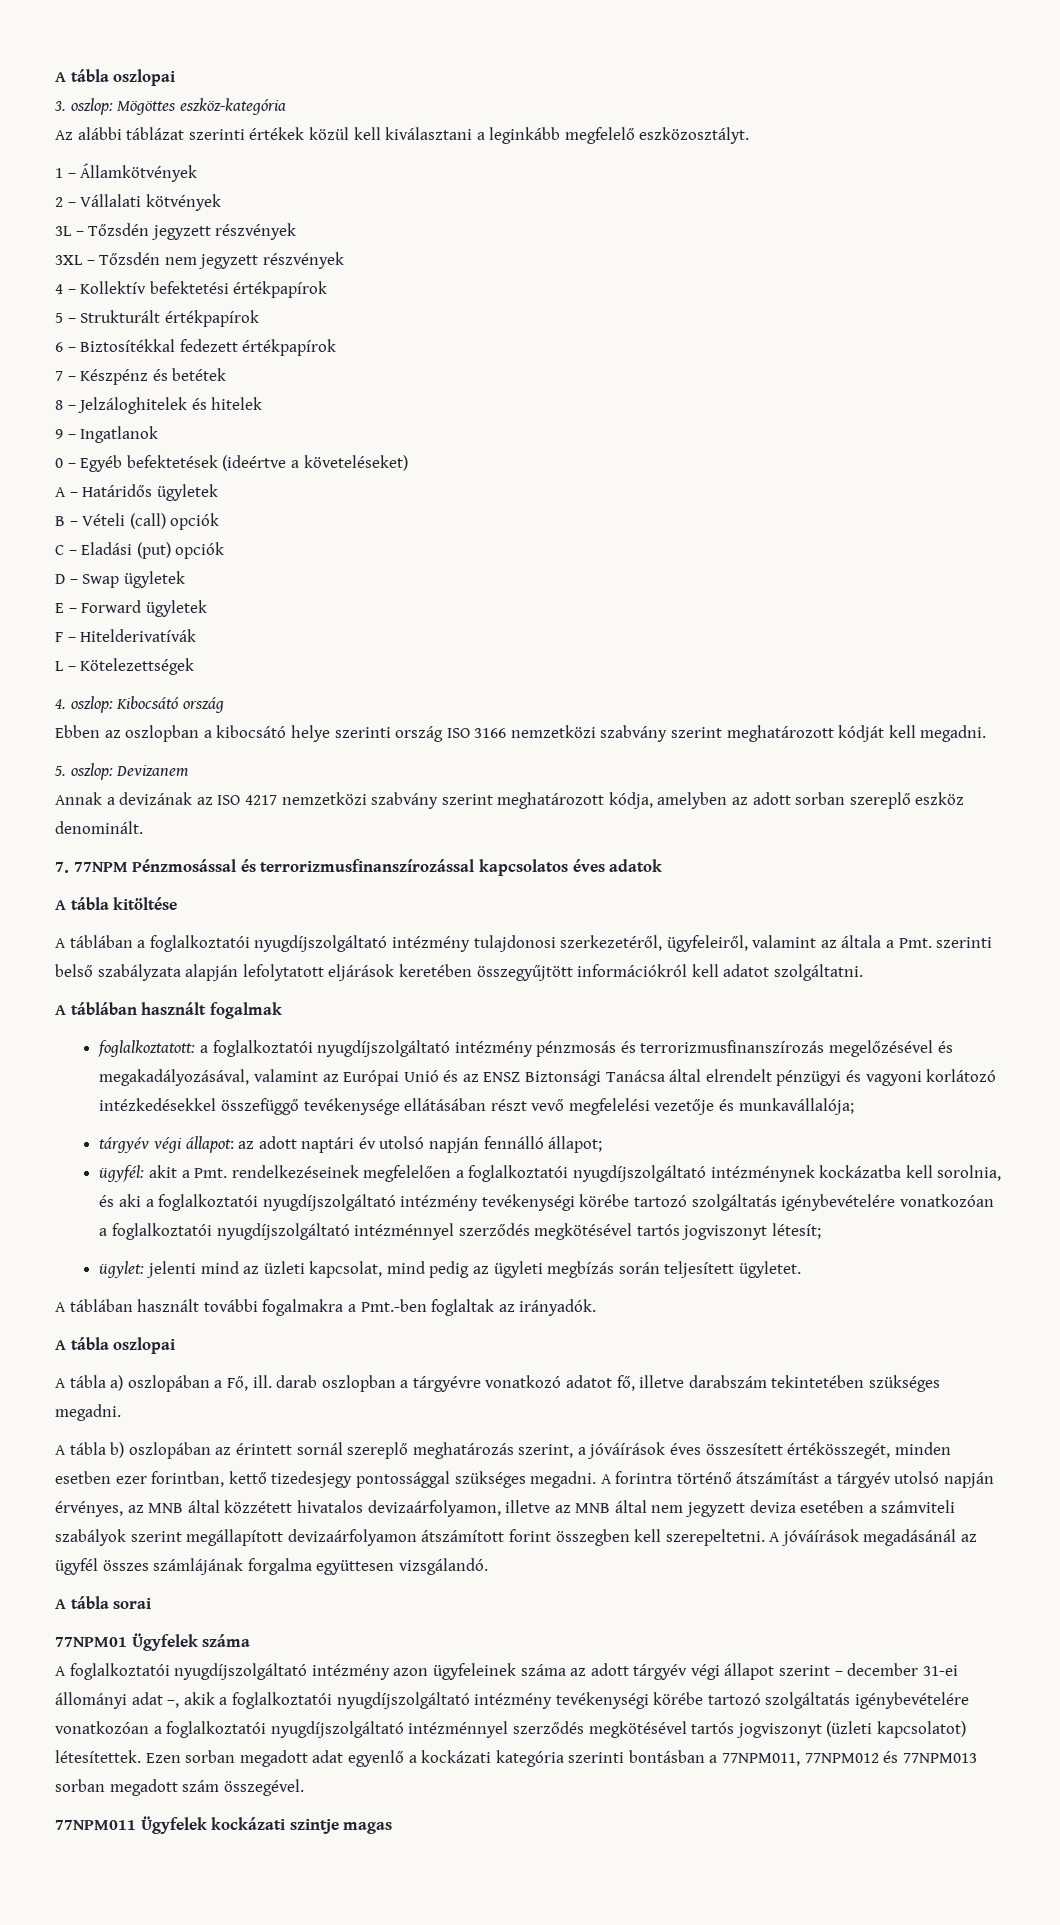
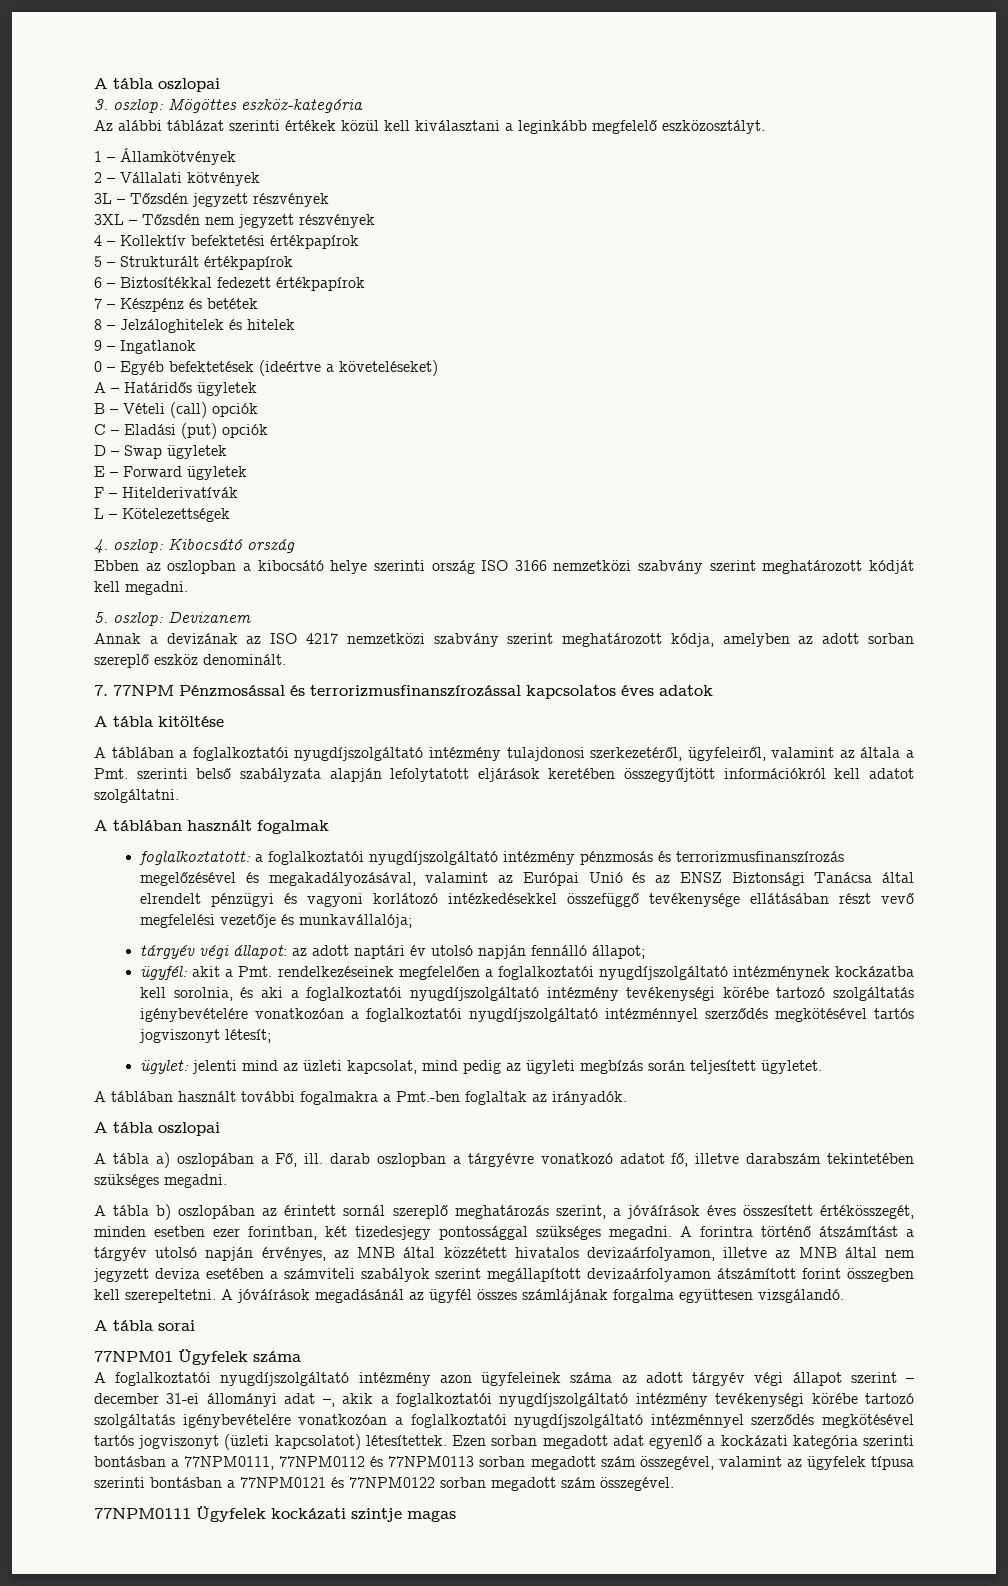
- A tábla b) oszlopában az érintett sornál szereplő meghatározás szerint, a jóváírások éves összesített értékösszegét, minden esetben ezer forintban, kettő tizedesjegy pontossággal szükséges megadni.
+ A tábla b) oszlopában az érintett sornál szereplő meghatározás szerint, a jóváírások éves összesített értékösszegét, minden esetben ezer forintban, két tizedesjegy pontossággal szükséges megadni.
- Ezen sorban megadott adat egyenlő a kockázati kategória szerinti bontásban a 77NPM011, 77NPM012 és 77NPM013 sorban megadott szám összegével.
+ Ezen sorban megadott adat egyenlő a kockázati kategória szerinti bontásban a 77NPM0111, 77NPM0112 és 77NPM0113 sorban megadott szám összegével, valamint az ügyfelek típusa szerinti bontásban a 77NPM0121 és 77NPM0122 sorban megadott szám összegével.
- 77NPM011 Ügyfelek kockázati szintje magas
+ 77NPM0111 Ügyfelek kockázati szintje magas

